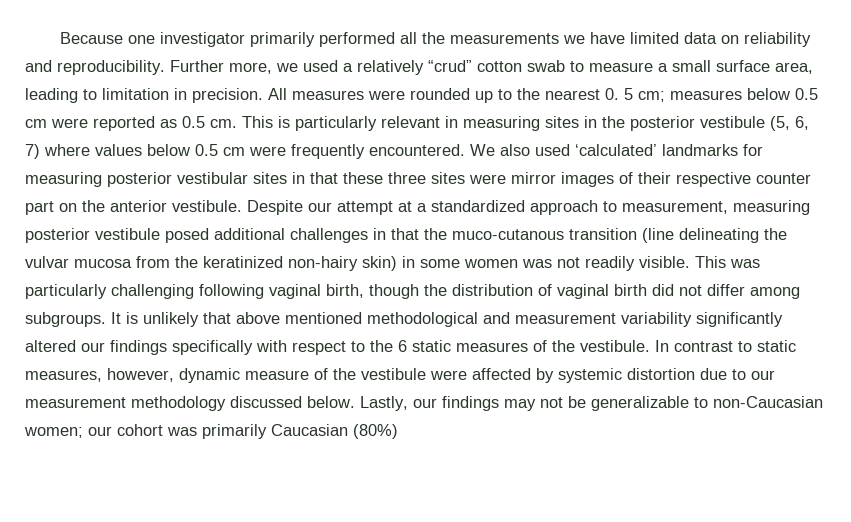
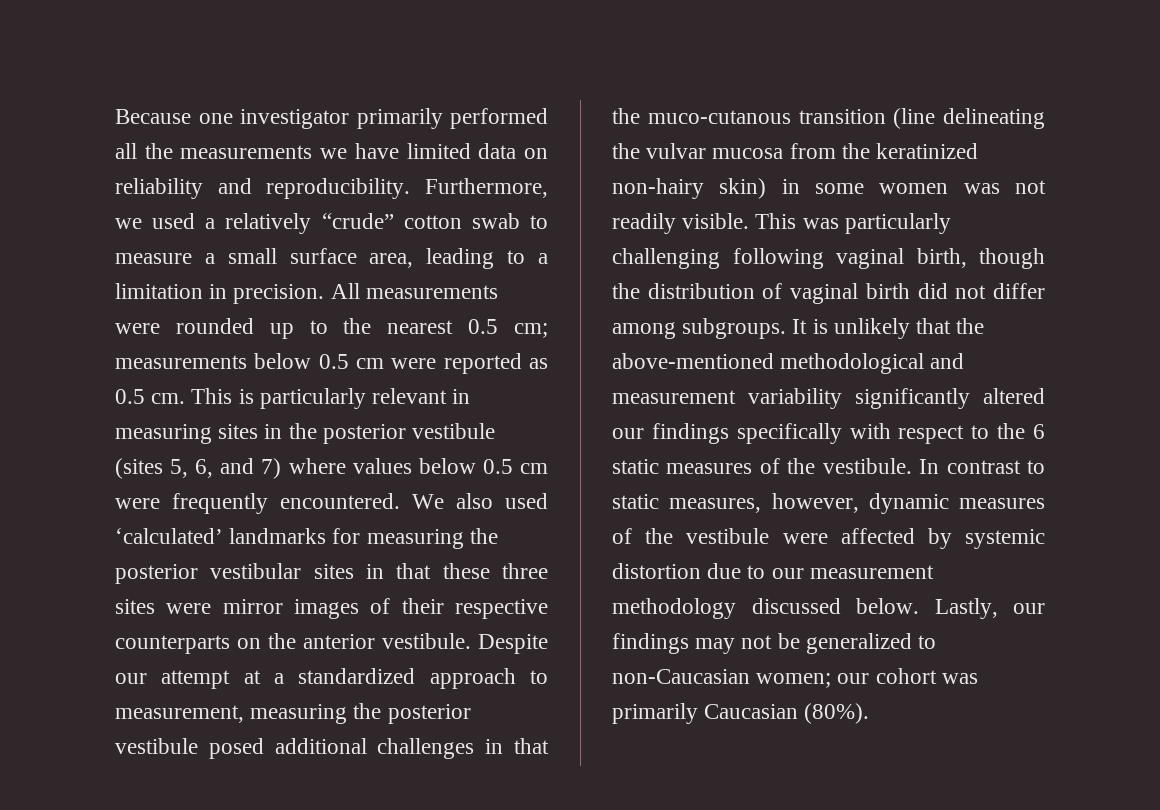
- Further more, we used a relatively “crud” cotton swab to measure a small surface area, leading to limitation in precision.
+ Furthermore, we used a relatively “crude” cotton swab to measure a small surface area, leading to a limitation in precision.
- All measures were rounded up to the nearest 0. 5 cm; measures below 0.5 cm were reported as 0.5 cm.
+ All measurements were rounded up to the nearest 0.5 cm; measurements below 0.5 cm were reported as 0.5 cm.
- This is particularly relevant in measuring sites in the posterior vestibule (5, 6, 7) where values below 0.5 cm were frequently encountered.
+ This is particularly relevant in measuring sites in the posterior vestibule (sites 5, 6, and 7) where values below 0.5 cm were frequently encountered.
- We also used ‘calculated’ landmarks for measuring posterior vestibular sites in that these three sites were mirror images of their respective counter part on the anterior vestibule.
+ We also used ‘calculated’ landmarks for measuring the posterior vestibular sites in that these three sites were mirror images of their respective counterparts on the anterior vestibule.
- Despite our attempt at a standardized approach to measurement, measuring posterior vestibule posed additional challenges in that the muco-cutanous transition (line delineating the vulvar mucosa from the keratinized non-hairy skin) in some women was not readily visible.
+ Despite our attempt at a standardized approach to measurement, measuring the posterior vestibule posed additional challenges in that the muco-cutanous transition (line delineating the vulvar mucosa from the keratinized non-hairy skin) in some women was not readily visible.
- It is unlikely that above mentioned methodological and measurement variability significantly altered our findings specifically with respect to the 6 static measures of the vestibule.
+ It is unlikely that the above-mentioned methodological and measurement variability significantly altered our findings specifically with respect to the 6 static measures of the vestibule.
- In contrast to static measures, however, dynamic measure of the vestibule were affected by systemic distortion due to our measurement methodology discussed below.
+ In contrast to static measures, however, dynamic measures of the vestibule were affected by systemic distortion due to our measurement methodology discussed below.
- Lastly, our findings may not be generalizable to non-Caucasian women; our cohort was primarily Caucasian (80%)
+ Lastly, our findings may not be generalized to non-Caucasian women; our cohort was primarily Caucasian (80%).

